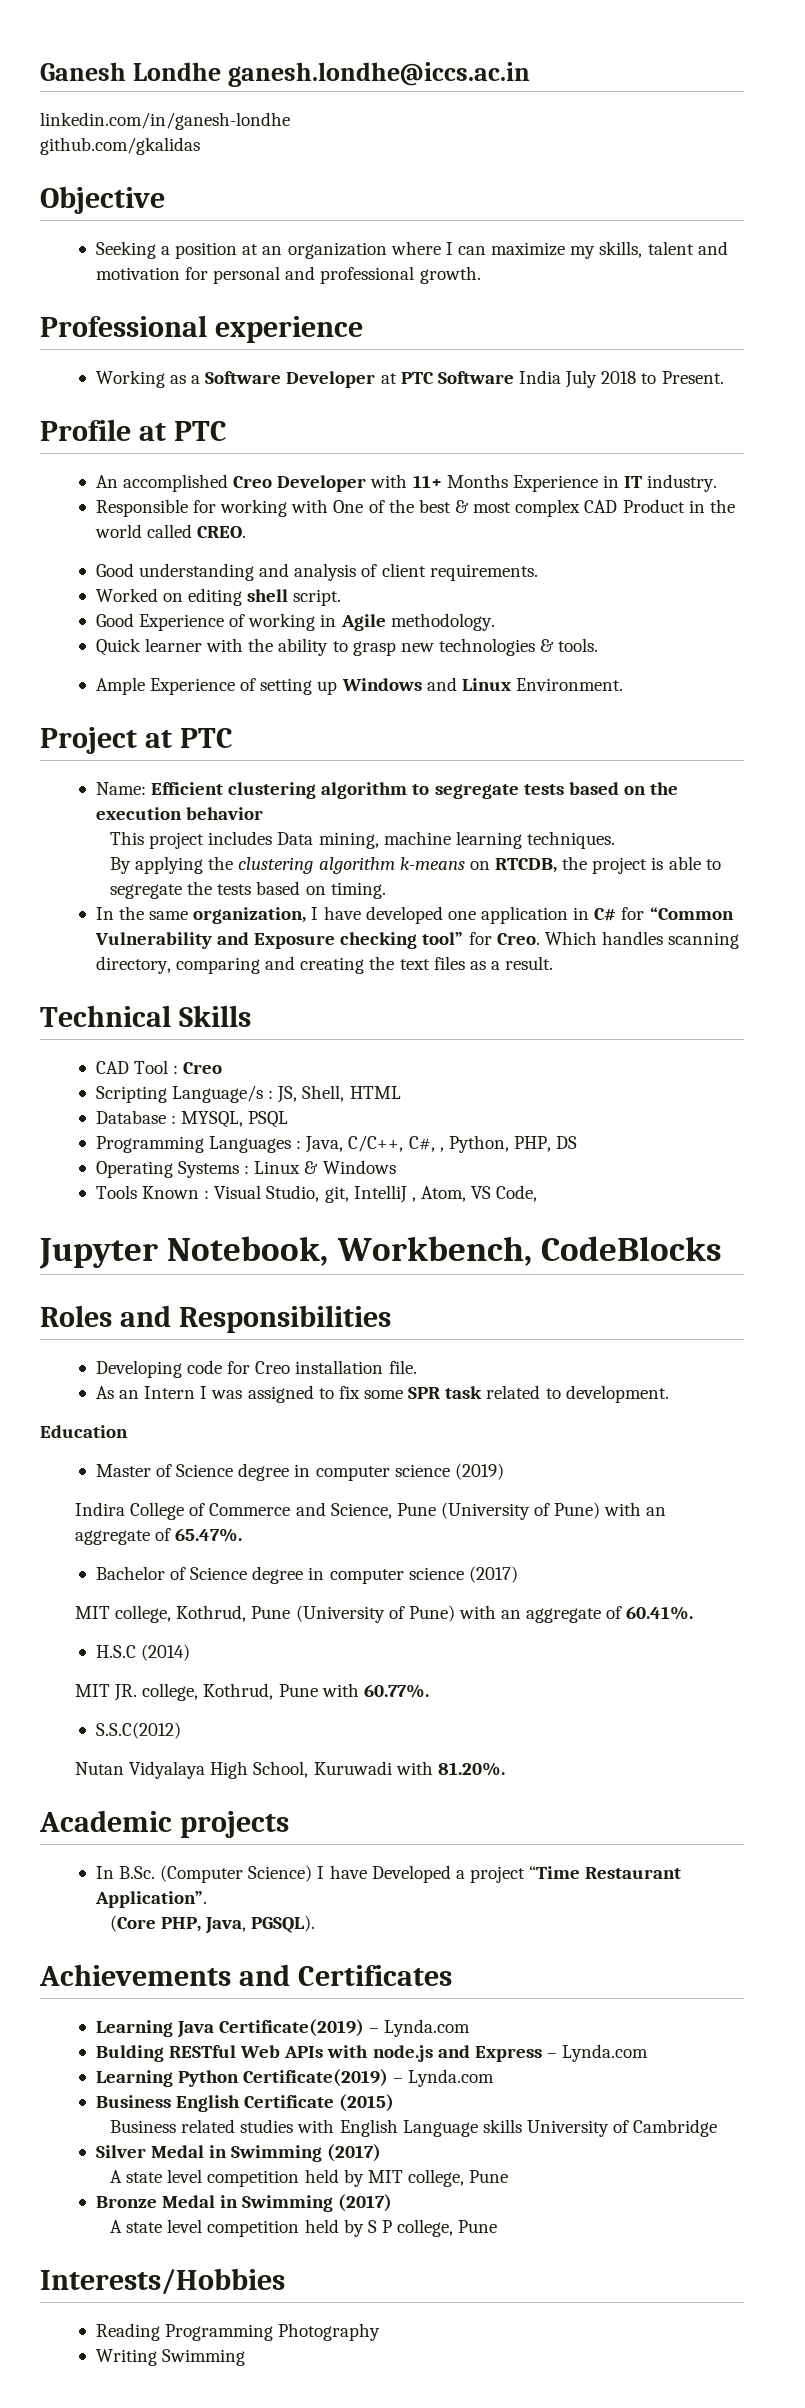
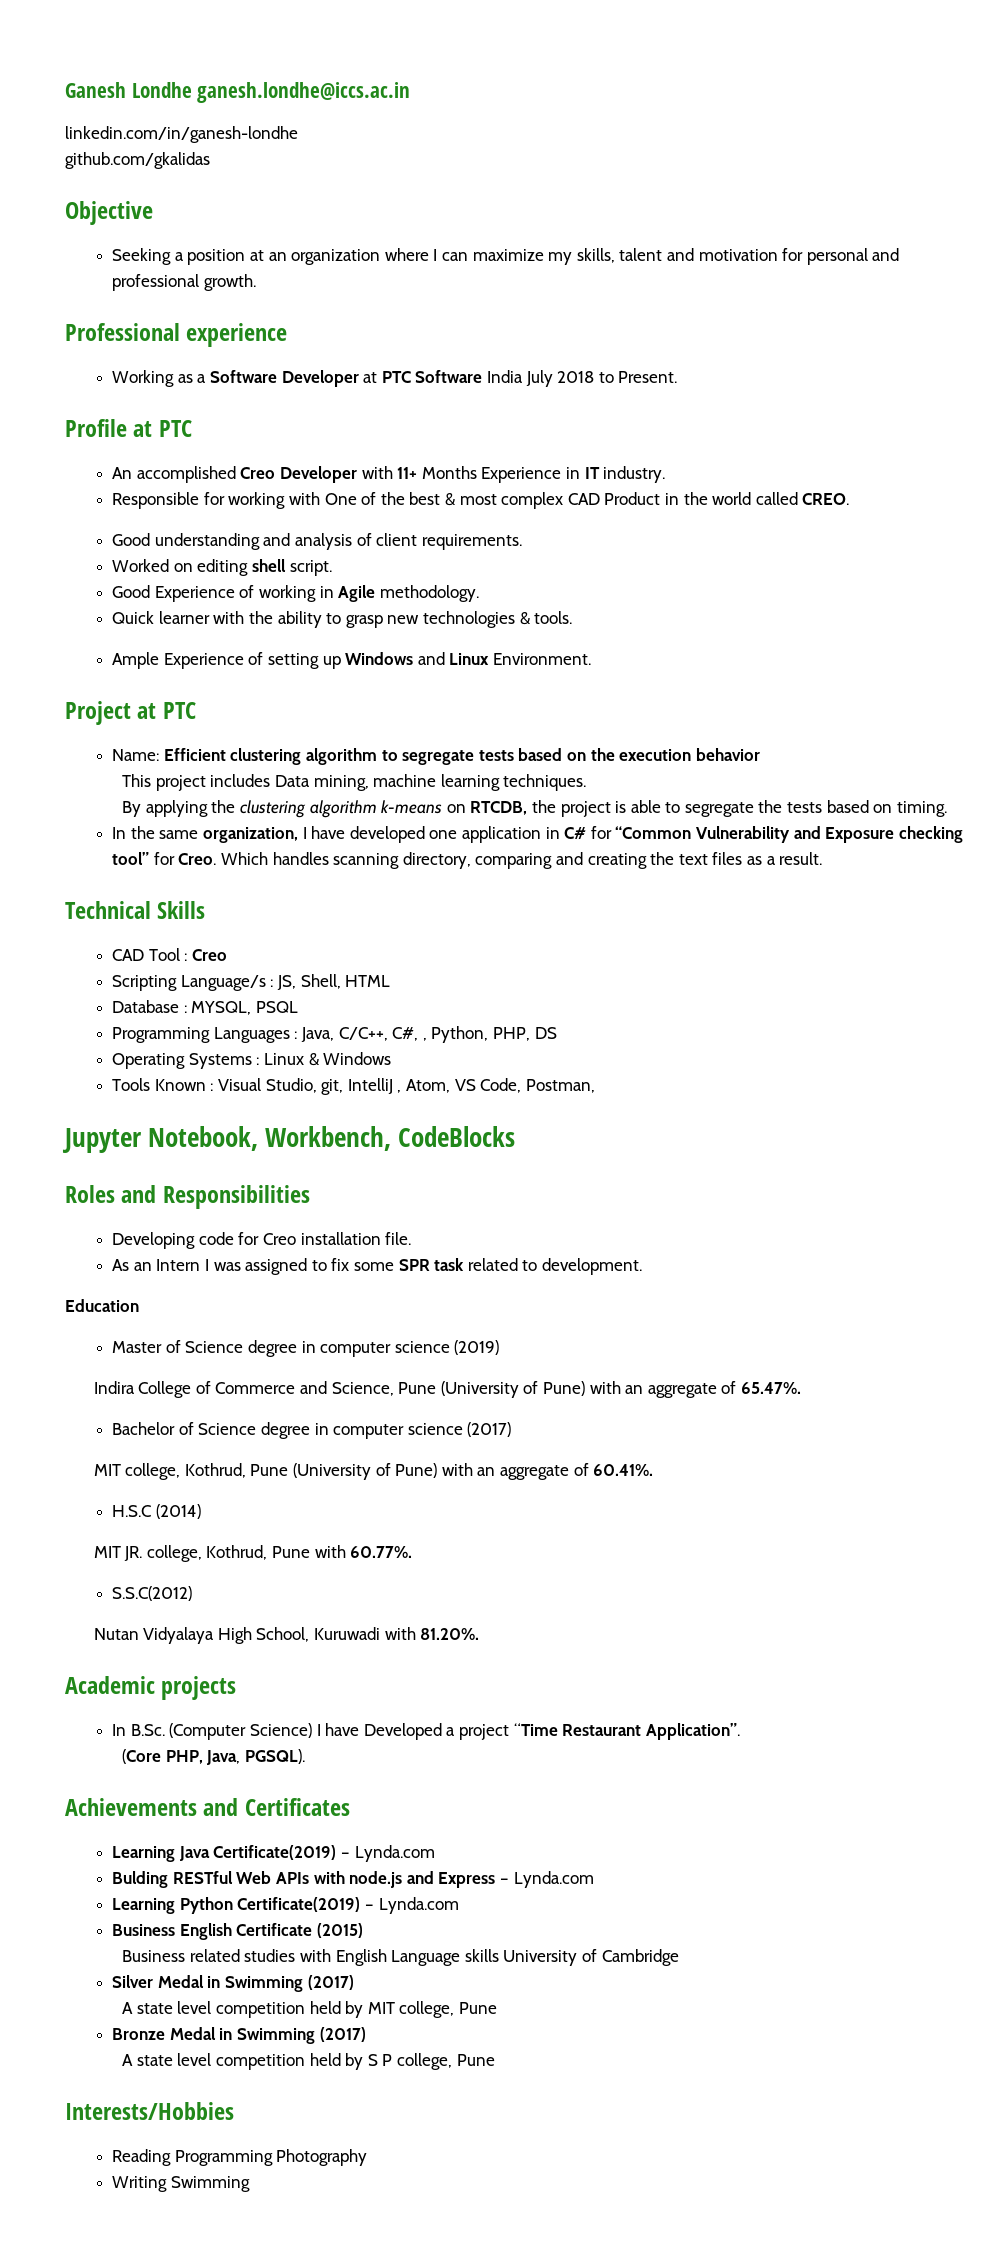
- Tools Known : Visual Studio, git, IntelliJ , Atom, VS Code,
+ Tools Known : Visual Studio, git, IntelliJ , Atom, VS Code, Postman,

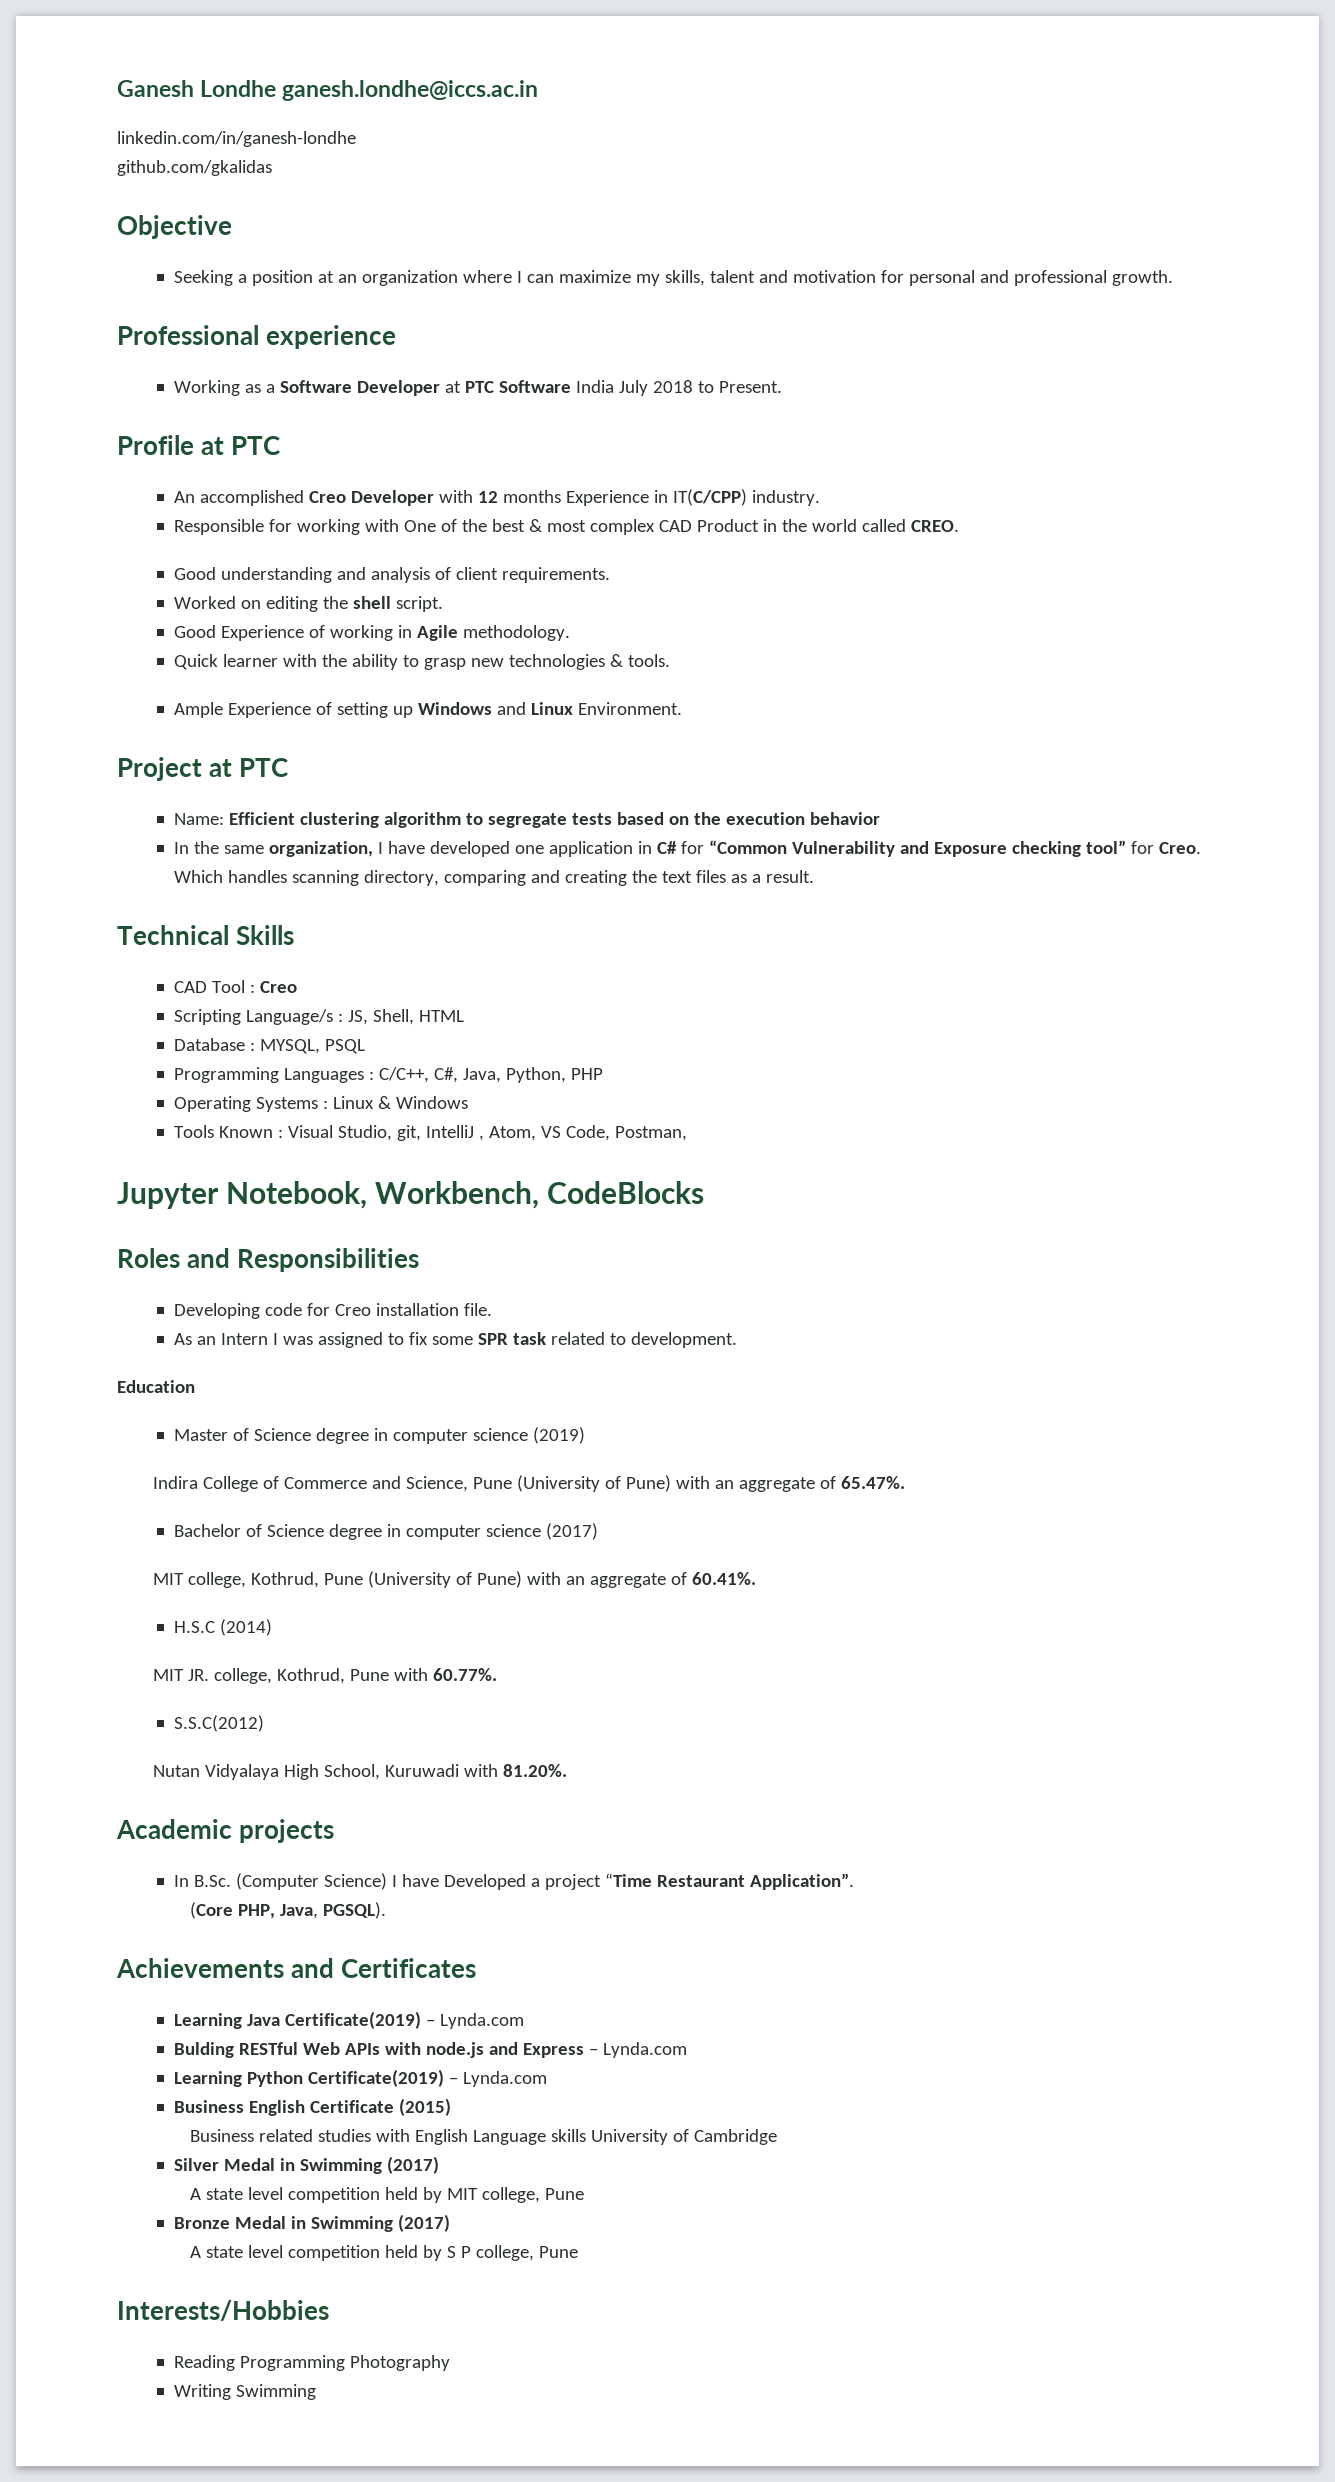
- An accomplished Creo Developer with 11+ Months Experience in IT industry.
+ An accomplished Creo Developer with 12 months Experience in IT(C/CPP) industry.
- Worked on editing shell script.
+ Worked on editing the shell script.
- This project includes Data mining, machine learning techniques.
- By applying the clustering algorithm k-means on RTCDB, the project is able to segregate the tests based on timing.
- Programming Languages : Java, C/C++, C#, , Python, PHP, DS
+ Programming Languages : C/C++, C#, Java, Python, PHP

